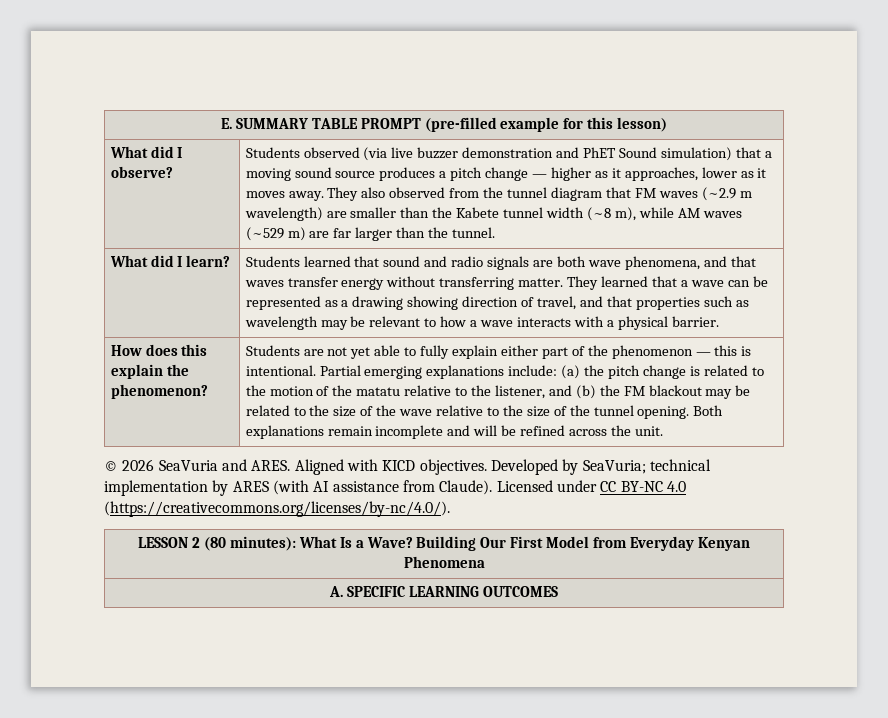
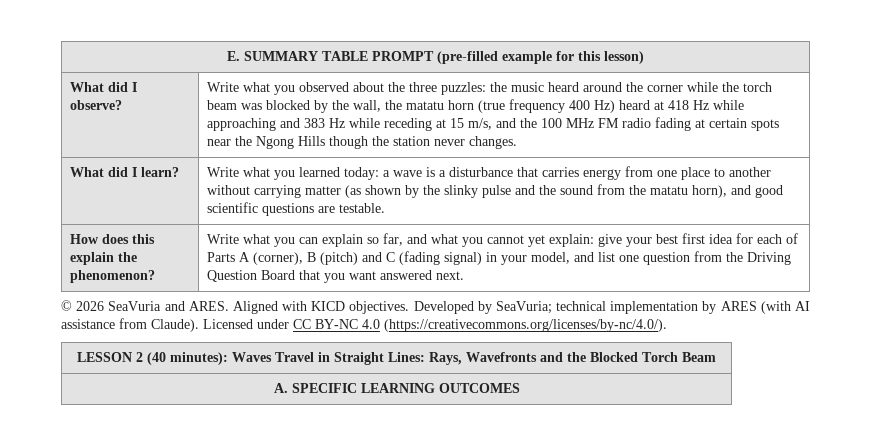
- Students observed (via live buzzer demonstration and PhET Sound simulation) that a moving sound source produces a pitch change — higher as it approaches, lower as it moves away. They also observed from the tunnel diagram that FM waves (~2.9 m wavelength) are smaller than the Kabete tunnel width (~8 m), while AM waves (~529 m) are far larger than the tunnel.
- What did I learn? | Students learned that sound and radio signals are both wave phenomena, and that waves transfer energy without transferring matter. They learned that a wave can be represented as a drawing showing direction of travel, and that properties such as wavelength may be relevant to how a wave interacts with a physical barrier.
+ Write what you observed about the three puzzles: the music heard around the corner while the torch beam was blocked by the wall, the matatu horn (true frequency 400 Hz) heard at 418 Hz while approaching and 383 Hz while receding at 15 m/s, and the 100 MHz FM radio fading at certain spots near the Ngong Hills though the station never changes.
+ What did I learn? | Write what you learned today: a wave is a disturbance that carries energy from one place to another without carrying matter (as shown by the slinky pulse and the sound from the matatu horn), and good scientific questions are testable.
- Students are not yet able to fully explain either part of the phenomenon — this is intentional. Partial emerging explanations include: (a) the pitch change is related to the motion of the matatu relative to the listener, and (b) the FM blackout may be related to the size of the wave relative to the size of the tunnel opening. Both explanations remain incomplete and will be refined across the unit.
+ Write what you can explain so far, and what you cannot yet explain: give your best first idea for each of Parts A (corner), B (pitch) and C (fading signal) in your model, and list one question from the Driving Question Board that you want answered next.
- LESSON 2 (80 minutes): What Is a Wave? Building Our First Model from Everyday Kenyan Phenomena
+ LESSON 2 (40 minutes): Waves Travel in Straight Lines: Rays, Wavefronts and the Blocked Torch Beam

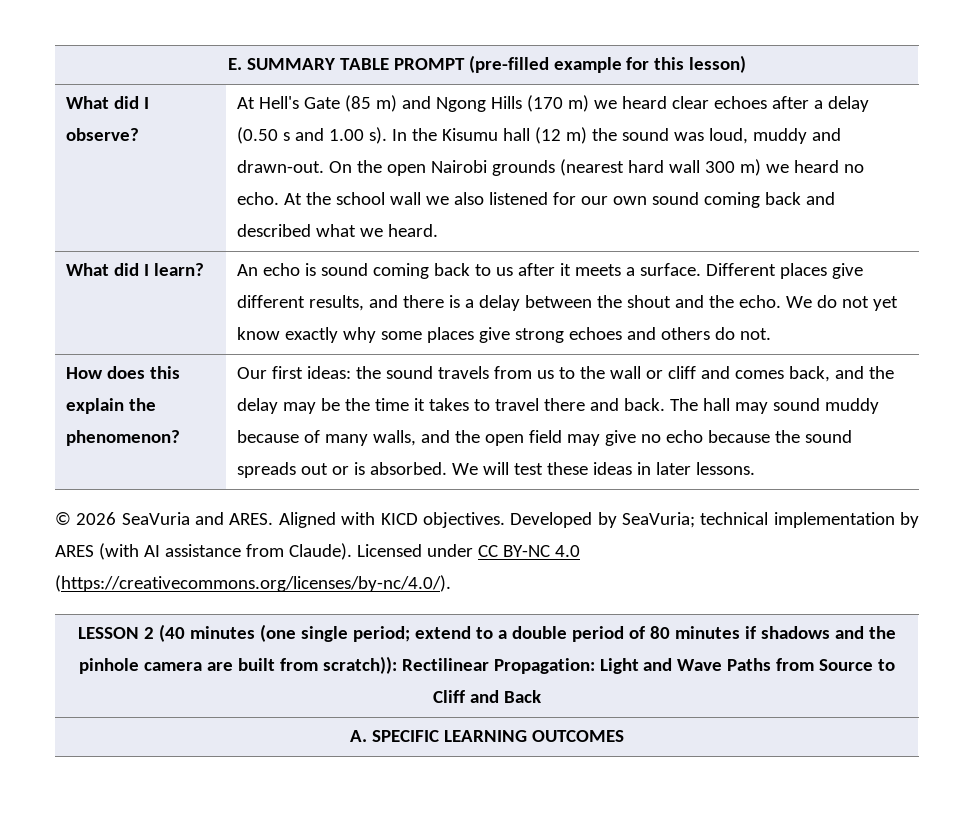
- Write what you observed about the three puzzles: the music heard around the corner while the torch beam was blocked by the wall, the matatu horn (true frequency 400 Hz) heard at 418 Hz while approaching and 383 Hz while receding at 15 m/s, and the 100 MHz FM radio fading at certain spots near the Ngong Hills though the station never changes.
- What did I learn? | Write what you learned today: a wave is a disturbance that carries energy from one place to another without carrying matter (as shown by the slinky pulse and the sound from the matatu horn), and good scientific questions are testable.
+ At Hell's Gate (85 m) and Ngong Hills (170 m) we heard clear echoes after a delay (0.50 s and 1.00 s). In the Kisumu hall (12 m) the sound was loud, muddy and drawn-out. On the open Nairobi grounds (nearest hard wall 300 m) we heard no echo. At the school wall we also listened for our own sound coming back and described what we heard.
+ What did I learn? | An echo is sound coming back to us after it meets a surface. Different places give different results, and there is a delay between the shout and the echo. We do not yet know exactly why some places give strong echoes and others do not.
- Write what you can explain so far, and what you cannot yet explain: give your best first idea for each of Parts A (corner), B (pitch) and C (fading signal) in your model, and list one question from the Driving Question Board that you want answered next.
+ Our first ideas: the sound travels from us to the wall or cliff and comes back, and the delay may be the time it takes to travel there and back. The hall may sound muddy because of many walls, and the open field may give no echo because the sound spreads out or is absorbed. We will test these ideas in later lessons.
- LESSON 2 (40 minutes): Waves Travel in Straight Lines: Rays, Wavefronts and the Blocked Torch Beam
+ LESSON 2 (40 minutes (one single period; extend to a double period of 80 minutes if shadows and the pinhole camera are built from scratch)): Rectilinear Propagation: Light and Wave Paths from Source to Cliff and Back

